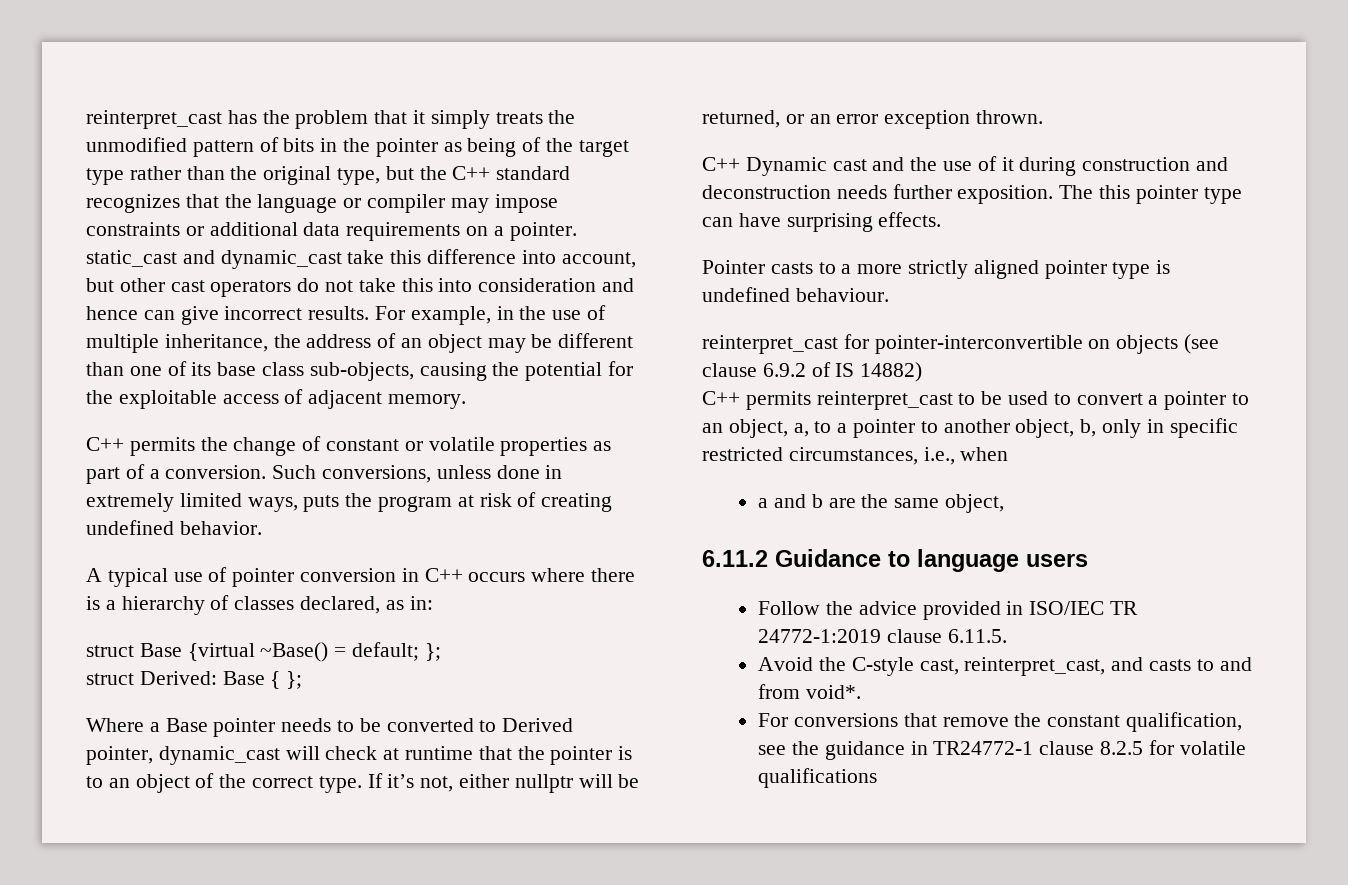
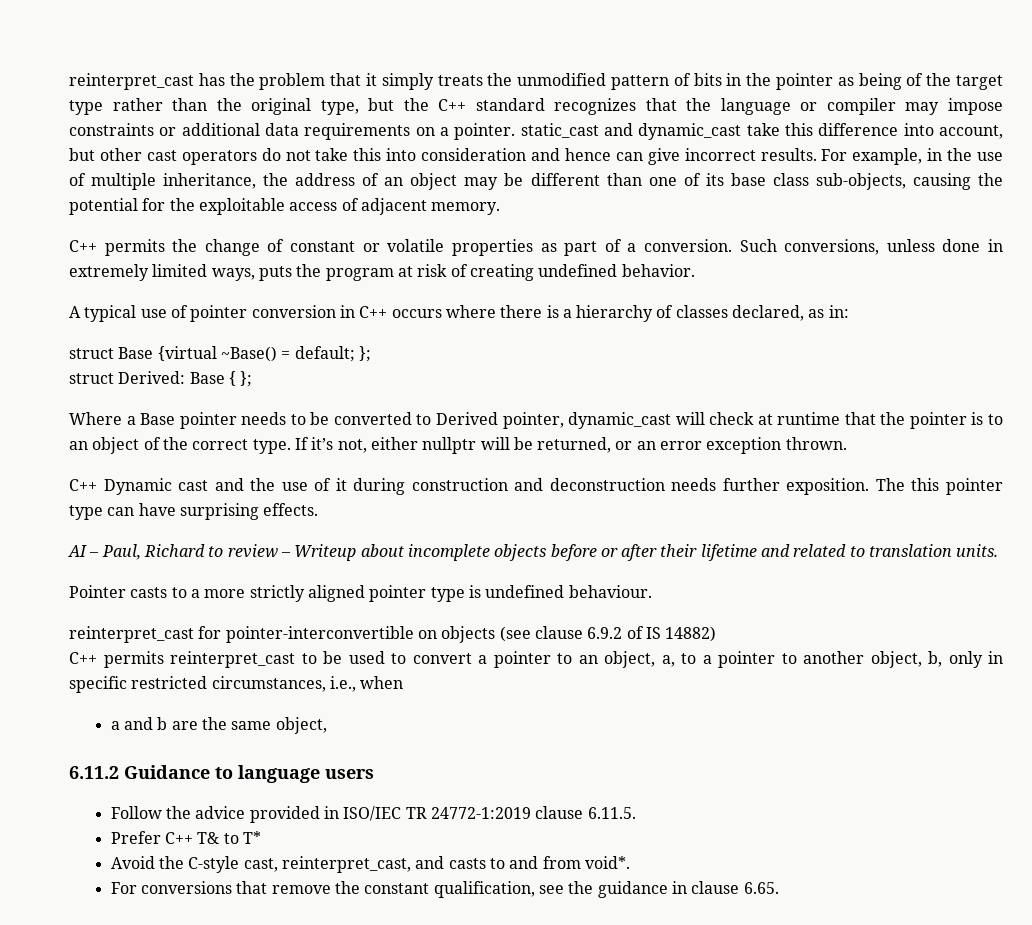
+ AI – Paul, Richard to review – Writeup about incomplete objects before or after their lifetime and related to translation units.
+ Prefer C++ T& to T*
- For conversions that remove the constant qualification, see the guidance in TR24772-1 clause 8.2.5 for volatile qualifications
+ For conversions that remove the constant qualification, see the guidance in clause 6.65.

